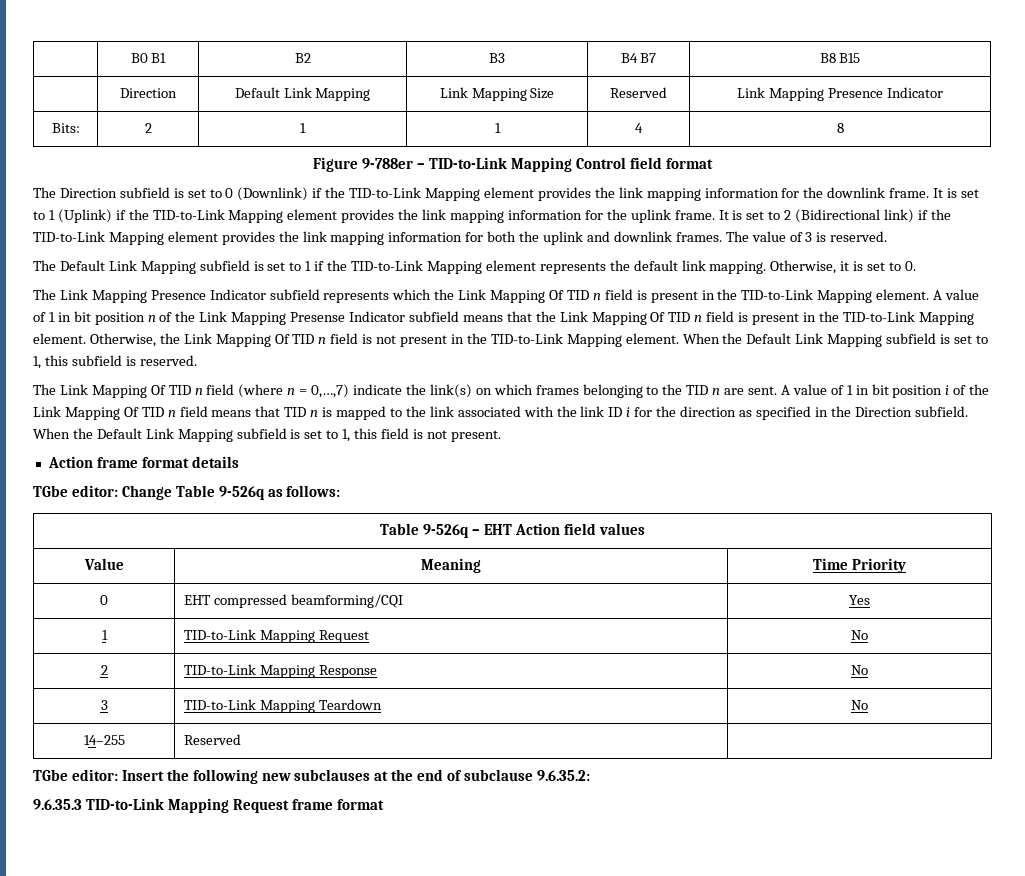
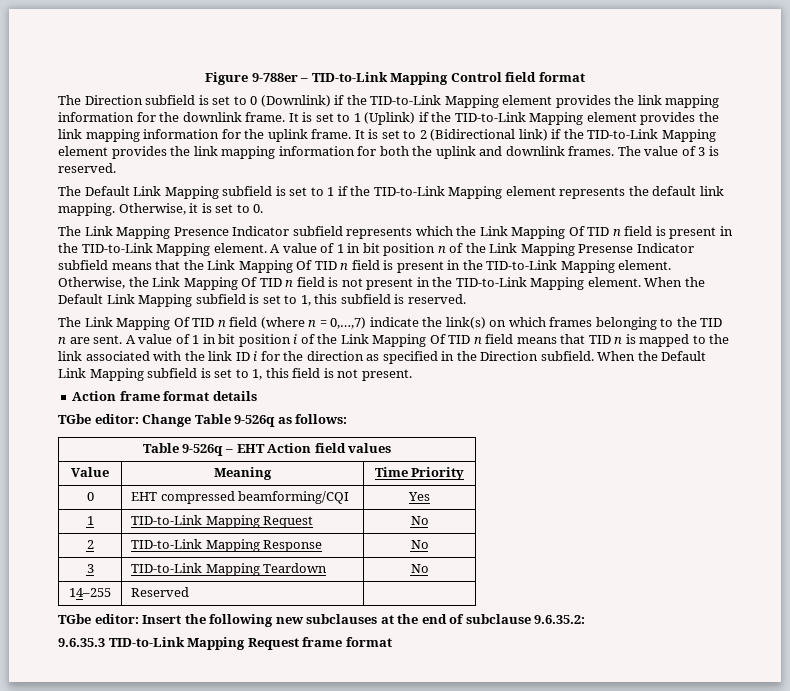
- | B0 B1 | B2 | B3 | B4 B7 | B8 B15
- | Direction | Default Link Mapping | Link Mapping Size | Reserved | Link Mapping Presence Indicator
- Bits: | 2 | 1 | 1 | 4 | 8

